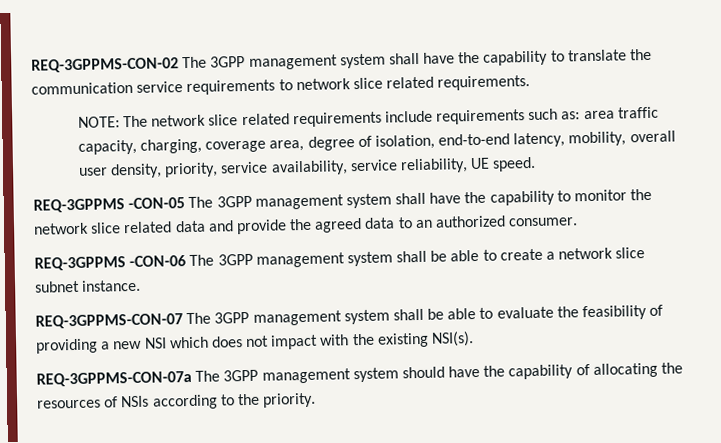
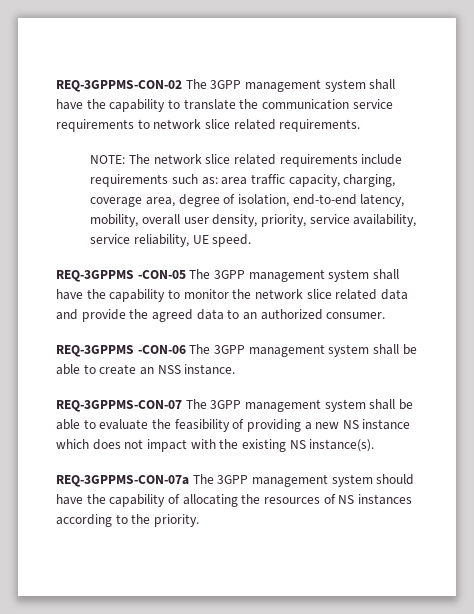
- REQ-3GPPMS -CON-06 The 3GPP management system shall be able to create a network slice subnet instance.
+ REQ-3GPPMS -CON-06 The 3GPP management system shall be able to create an NSS instance.
- REQ-3GPPMS-CON-07 The 3GPP management system shall be able to evaluate the feasibility of providing a new NSI which does not impact with the existing NSI(s).
+ REQ-3GPPMS-CON-07 The 3GPP management system shall be able to evaluate the feasibility of providing a new NS instance which does not impact with the existing NS instance(s).
- REQ-3GPPMS-CON-07a The 3GPP management system should have the capability of allocating the resources of NSIs according to the priority.
+ REQ-3GPPMS-CON-07a The 3GPP management system should have the capability of allocating the resources of NS instances according to the priority.

